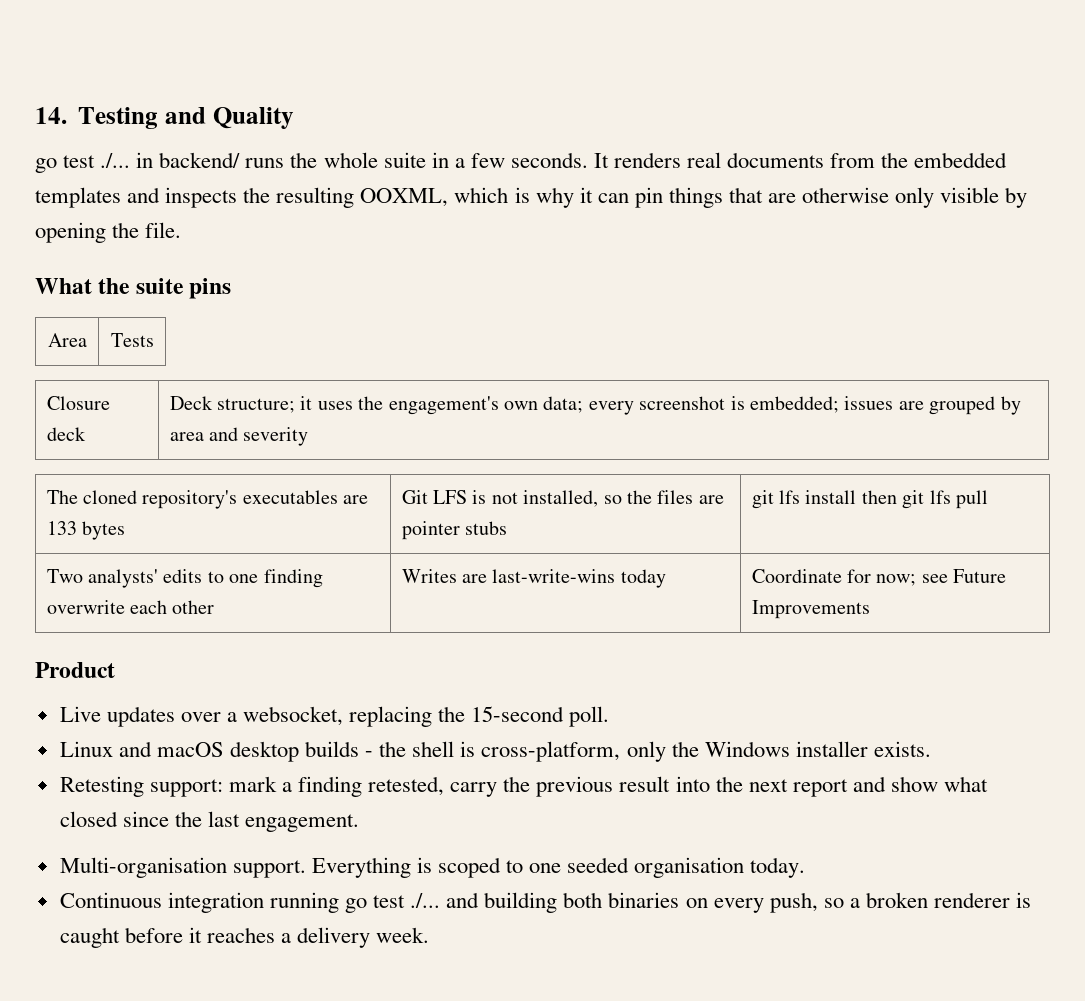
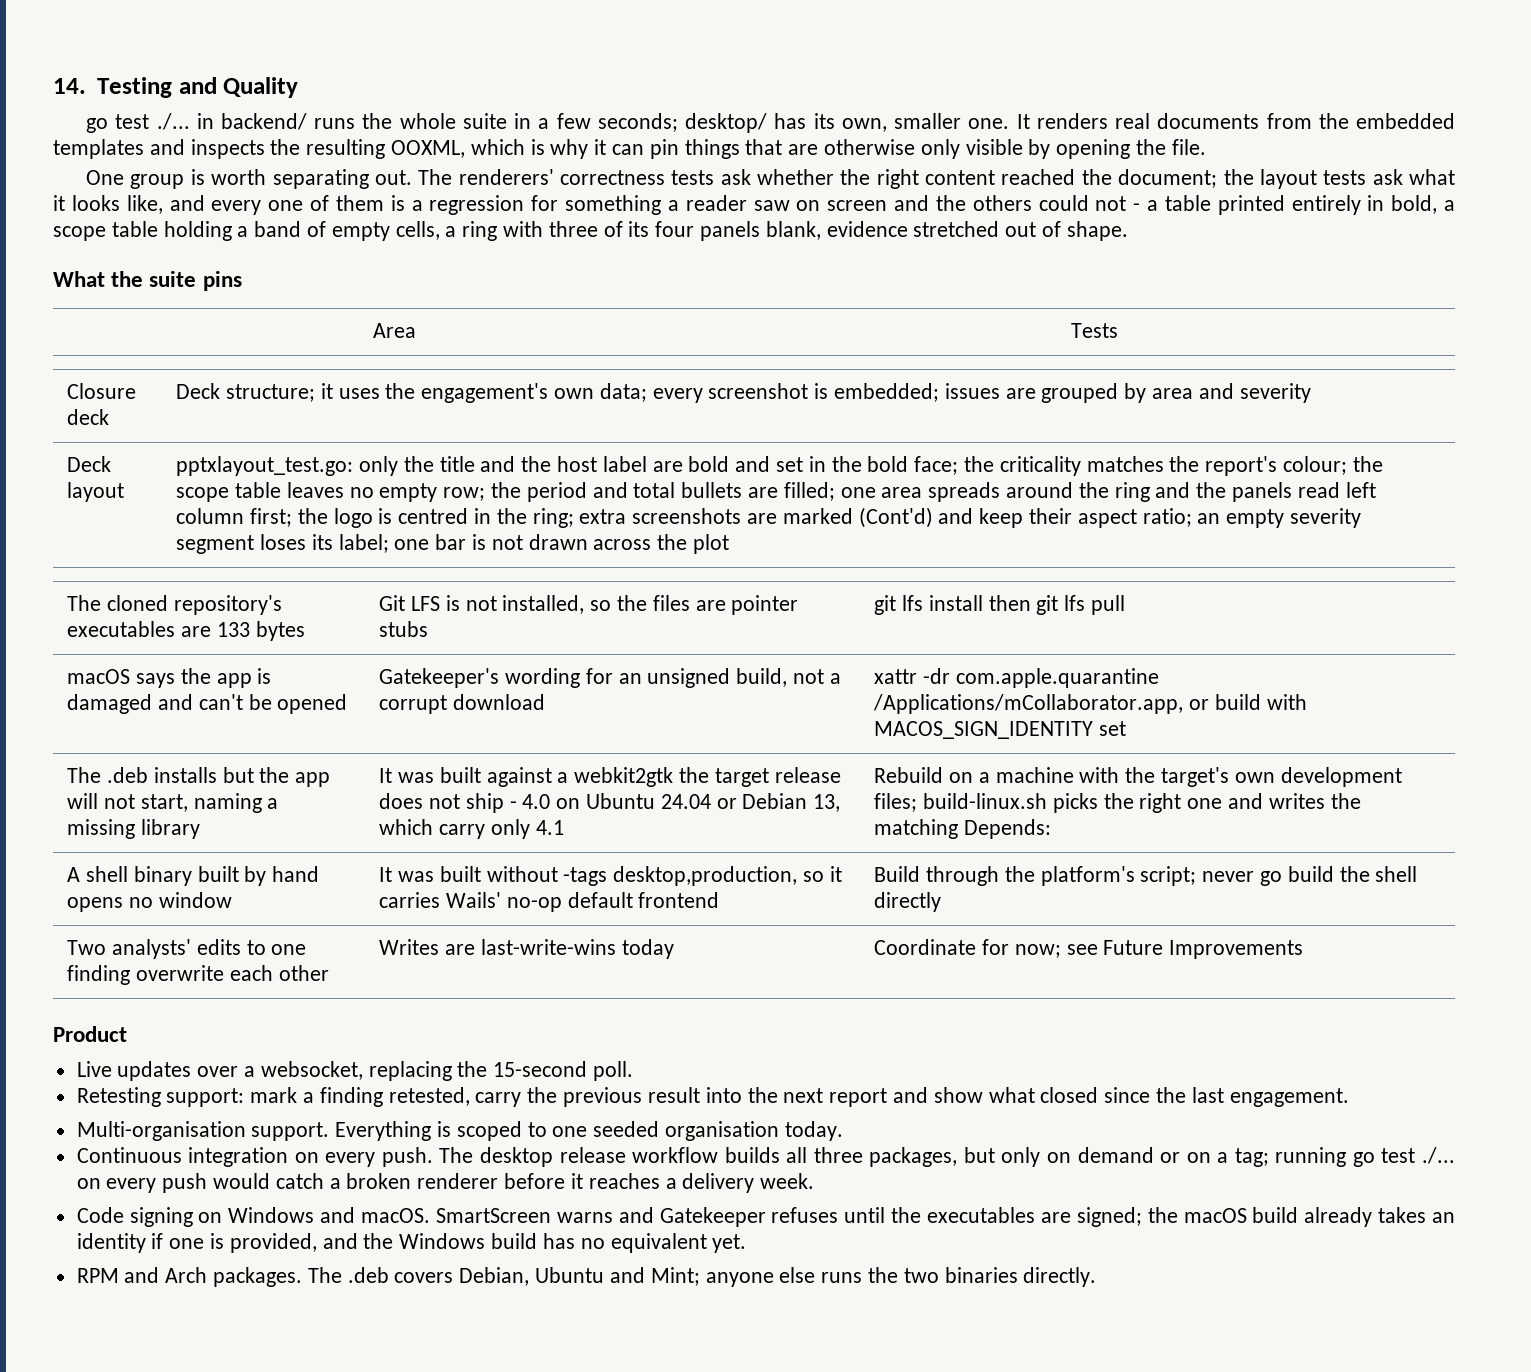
- go test ./... in backend/ runs the whole suite in a few seconds.
+ go test ./... in backend/ runs the whole suite in a few seconds; desktop/ has its own, smaller one.
+ One group is worth separating out. The renderers' correctness tests ask whether the right content reached the document; the layout tests ask what it looks like, and every one of them is a regression for something a reader saw on screen and the others could not - a table printed entirely in bold, a scope table holding a band of empty cells, a ring with three of its four panels blank, evidence stretched out of shape.
+ Deck layout | pptxlayout_test.go: only the title and the host label are bold and set in the bold face; the criticality matches the report's colour; the scope table leaves no empty row; the period and total bullets are filled; one area spreads around the ring and the panels read left column first; the logo is centred in the ring; extra screenshots are marked (Cont'd) and keep their aspect ratio; an empty severity segment loses its label; one bar is not drawn across the plot
+ macOS says the app is damaged and can't be opened | Gatekeeper's wording for an unsigned build, not a corrupt download | xattr -dr com.apple.quarantine /Applications/mCollaborator.app, or build with MACOS_SIGN_IDENTITY set
+ The .deb installs but the app will not start, naming a missing library | It was built against a webkit2gtk the target release does not ship - 4.0 on Ubuntu 24.04 or Debian 13, which carry only 4.1 | Rebuild on a machine with the target's own development files; build-linux.sh picks the right one and writes the matching Depends:
+ A shell binary built by hand opens no window | It was built without -tags desktop,production, so it carries Wails' no-op default frontend | Build through the platform's script; never go build the shell directly
- Linux and macOS desktop builds - the shell is cross-platform, only the Windows installer exists.
- Continuous integration running go test ./... and building both binaries on every push, so a broken renderer is caught before it reaches a delivery week.
+ Continuous integration on every push. The desktop release workflow builds all three packages, but only on demand or on a tag; running go test ./... on every push would catch a broken renderer before it reaches a delivery week.
+ Code signing on Windows and macOS. SmartScreen warns and Gatekeeper refuses until the executables are signed; the macOS build already takes an identity if one is provided, and the Windows build has no equivalent yet.
+ RPM and Arch packages. The .deb covers Debian, Ubuntu and Mint; anyone else runs the two binaries directly.

